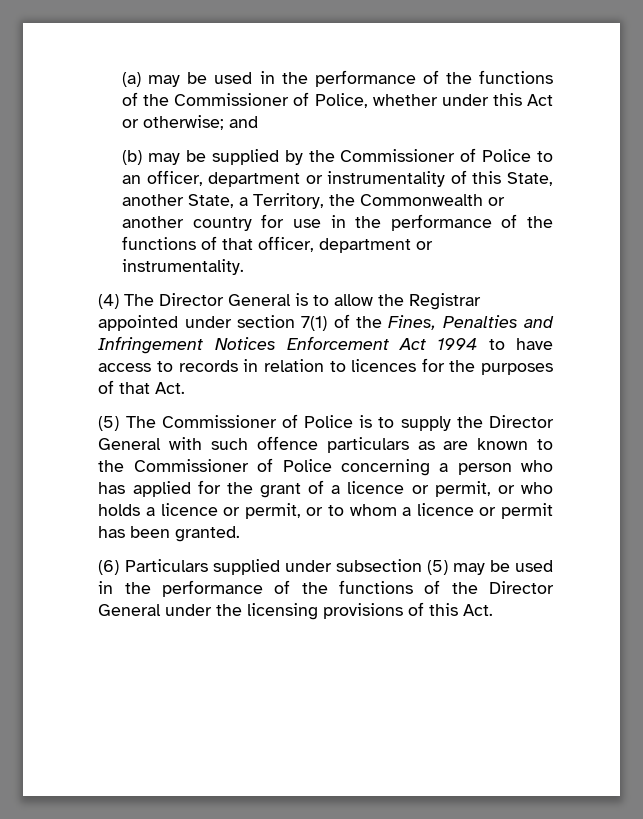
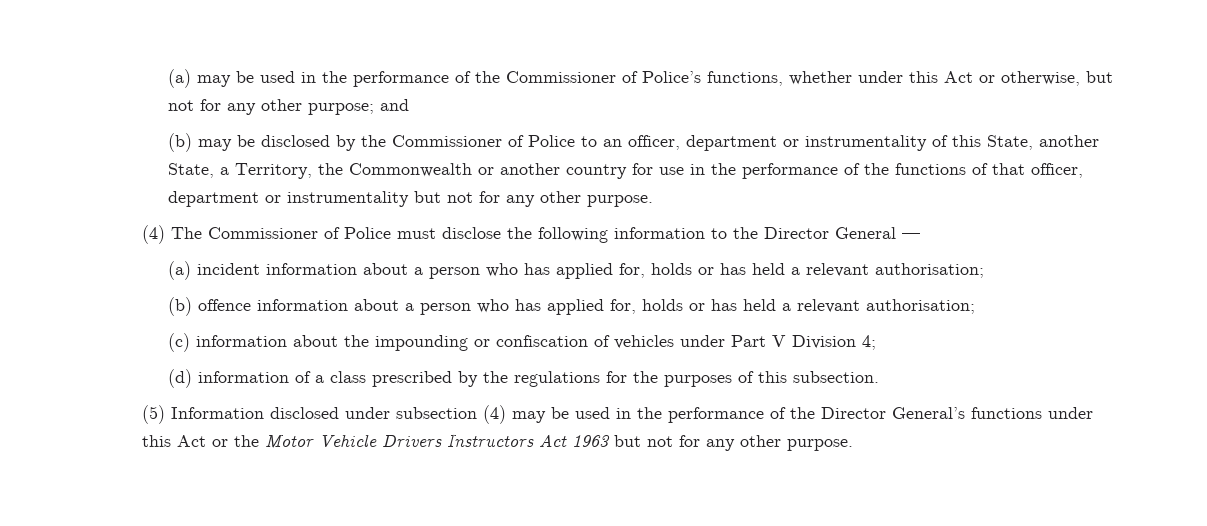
- (a) may be used in the performance of the functions of the Commissioner of Police, whether under this Act or otherwise; and
+ (a) may be used in the performance of the Commissioner of Police’s functions, whether under this Act or otherwise, but not for any other purpose; and
- (b) may be supplied by the Commissioner of Police to an officer, department or instrumentality of this State, another State, a Territory, the Commonwealth or another country for use in the performance of the functions of that officer, department or instrumentality.
- (4) The Director General is to allow the Registrar appointed under section 7(1) of the Fines, Penalties and Infringement Notices Enforcement Act 1994 to have access to records in relation to licences for the purposes of that Act.
- (5) The Commissioner of Police is to supply the Director General with such offence particulars as are known to the Commissioner of Police concerning a person who has applied for the grant of a licence or permit, or who holds a licence or permit, or to whom a licence or permit has been granted.
- (6) Particulars supplied under subsection (5) may be used in the performance of the functions of the Director General under the licensing provisions of this Act.
+ (b) may be disclosed by the Commissioner of Police to an officer, department or instrumentality of this State, another State, a Territory, the Commonwealth or another country for use in the performance of the functions of that officer, department or instrumentality but not for any other purpose.
+ (4) The Commissioner of Police must disclose the following information to the Director General —
+ (a) incident information about a person who has applied for, holds or has held a relevant authorisation;
+ (b) offence information about a person who has applied for, holds or has held a relevant authorisation;
+ (c) information about the impounding or confiscation of vehicles under Part V Division 4;
+ (d) information of a class prescribed by the regulations for the purposes of this subsection.
+ (5) Information disclosed under subsection (4) may be used in the performance of the Director General’s functions under this Act or the Motor Vehicle Drivers Instructors Act 1963 but not for any other purpose.

